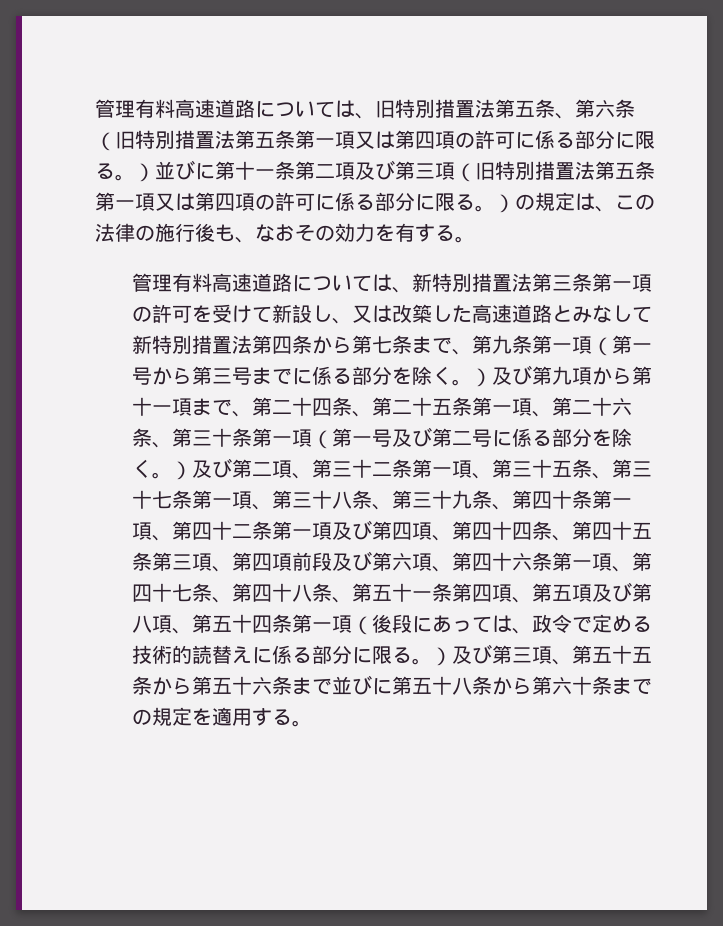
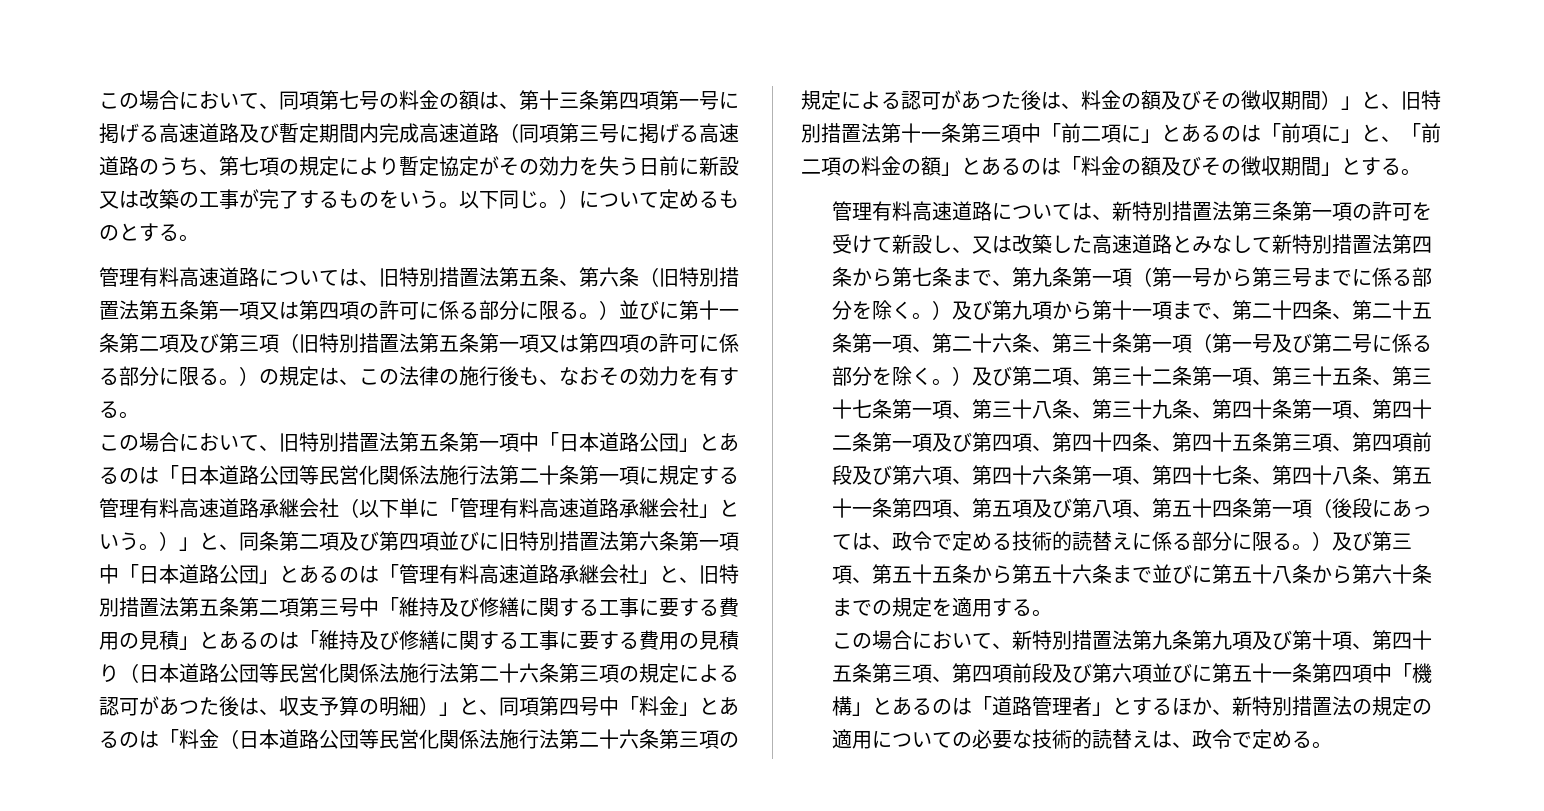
+ この場合において、同項第七号の料金の額は、第十三条第四項第一号に掲げる高速道路及び暫定期間内完成高速道路（同項第三号に掲げる高速道路のうち、第七項の規定により暫定協定がその効力を失う日前に新設又は改築の工事が完了するものをいう。以下同じ。）について定めるものとする。
+ この場合において、旧特別措置法第五条第一項中「日本道路公団」とあるのは「日本道路公団等民営化関係法施行法第二十条第一項に規定する管理有料高速道路承継会社（以下単に「管理有料高速道路承継会社」という。）」と、同条第二項及び第四項並びに旧特別措置法第六条第一項中「日本道路公団」とあるのは「管理有料高速道路承継会社」と、旧特別措置法第五条第二項第三号中「維持及び修繕に関する工事に要する費用の見積」とあるのは「維持及び修繕に関する工事に要する費用の見積り（日本道路公団等民営化関係法施行法第二十六条第三項の規定による認可があつた後は、収支予算の明細）」と、同項第四号中「料金」とあるのは「料金（日本道路公団等民営化関係法施行法第二十六条第三項の規定による認可があつた後は、料金の額及びその徴収期間）」と、旧特別措置法第十一条第三項中「前二項に」とあるのは「前項に」と、「前二項の料金の額」とあるのは「料金の額及びその徴収期間」とする。
+ この場合において、新特別措置法第九条第九項及び第十項、第四十五条第三項、第四項前段及び第六項並びに第五十一条第四項中「機構」とあるのは「道路管理者」とするほか、新特別措置法の規定の適用についての必要な技術的読替えは、政令で定める。

